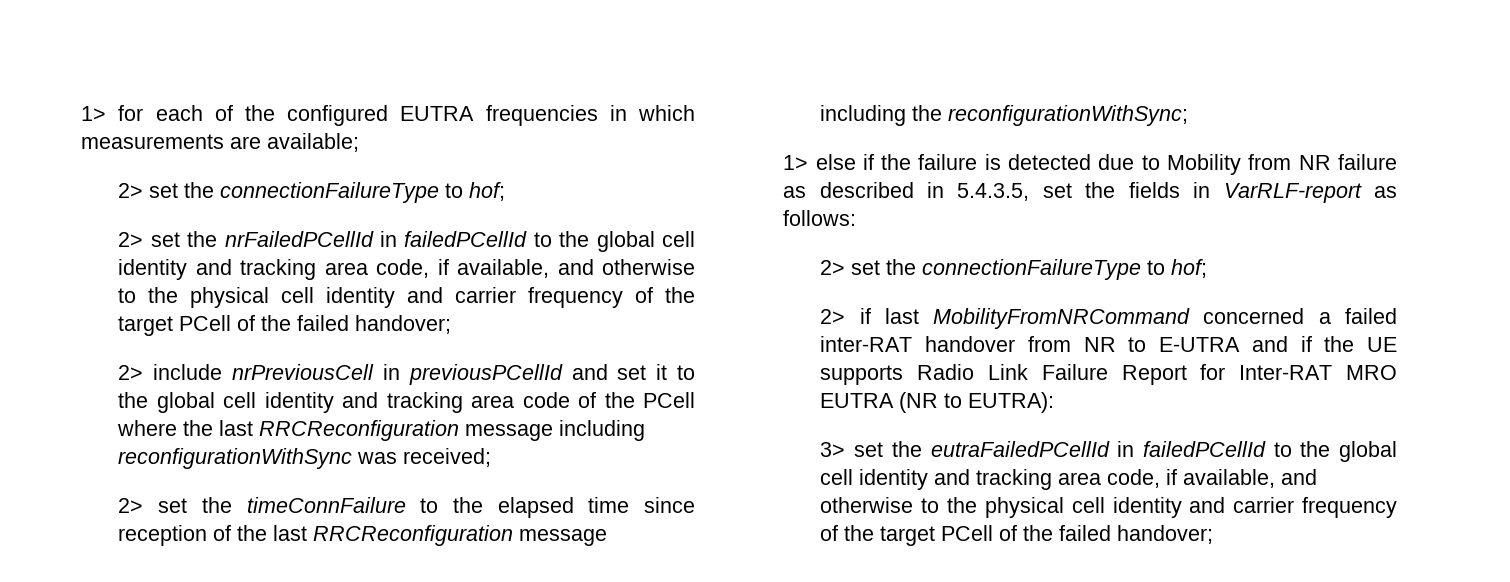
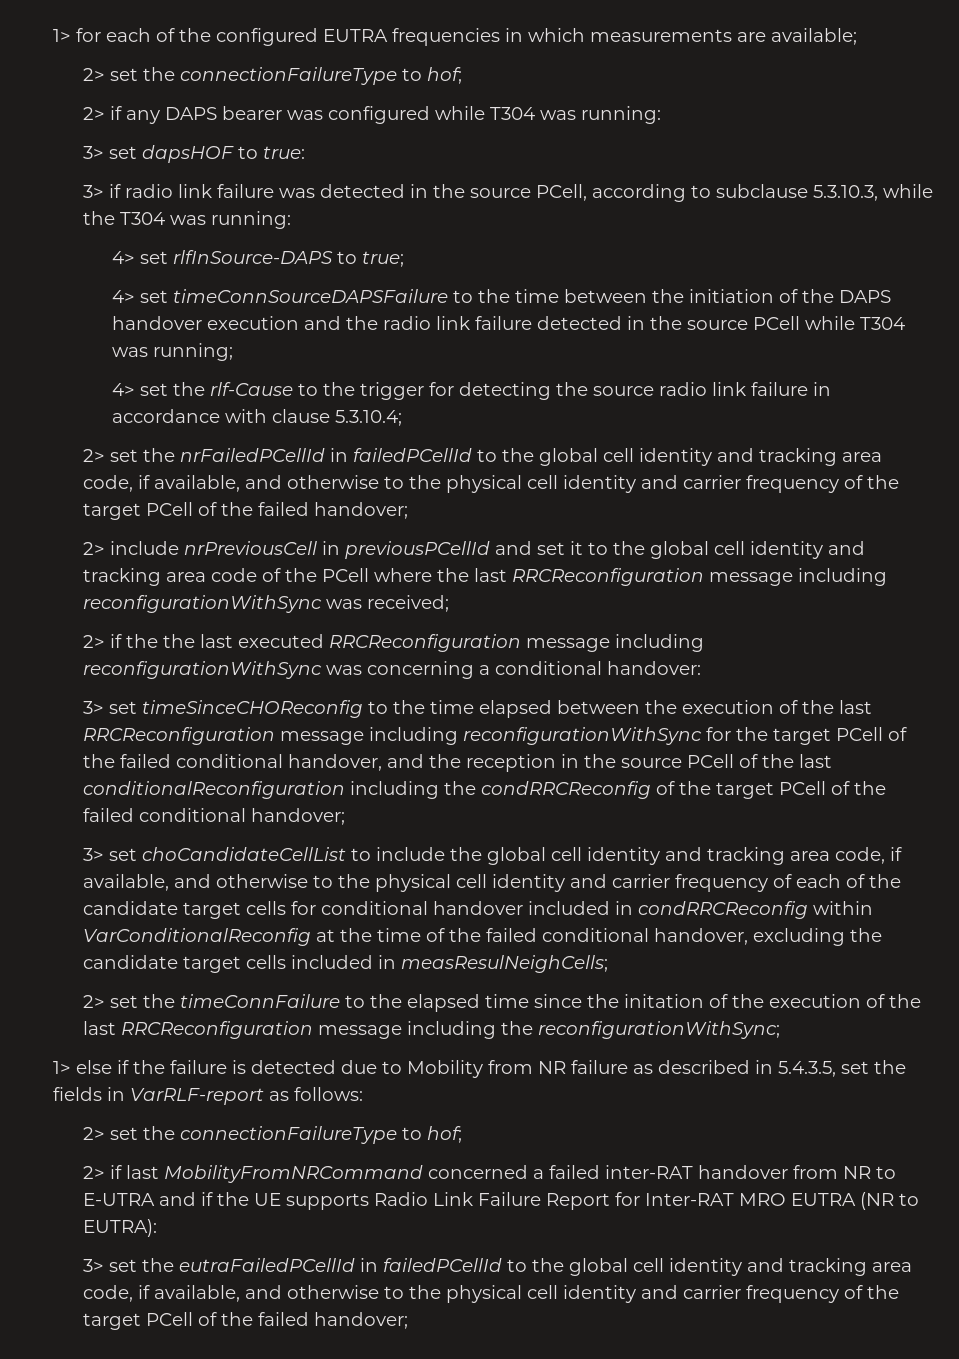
+ 2> if any DAPS bearer was configured while T304 was running:
+ 3> set dapsHOF to true:
+ 3> if radio link failure was detected in the source PCell, according to subclause 5.3.10.3, while the T304 was running:
+ 4> set rlfInSource-DAPS to true;
+ 4> set timeConnSourceDAPSFailure to the time between the initiation of the DAPS handover execution and the radio link failure detected in the source PCell while T304 was running;
+ 4> set the rlf-Cause to the trigger for detecting the source radio link failure in accordance with clause 5.3.10.4;
+ 2> if the the last executed RRCReconfiguration message including reconfigurationWithSync was concerning a conditional handover:
+ 3> set timeSinceCHOReconfig to the time elapsed between the execution of the last RRCReconfiguration message including reconfigurationWithSync for the target PCell of the failed conditional handover, and the reception in the source PCell of the last conditionalReconfiguration including the condRRCReconfig of the target PCell of the failed conditional handover;
+ 3> set choCandidateCellList to include the global cell identity and tracking area code, if available, and otherwise to the physical cell identity and carrier frequency of each of the candidate target cells for conditional handover included in condRRCReconfig within VarConditionalReconfig at the time of the failed conditional handover, excluding the candidate target cells included in measResulNeighCells;
- 2> set the timeConnFailure to the elapsed time since reception of the last RRCReconfiguration message including the reconfigurationWithSync;
+ 2> set the timeConnFailure to the elapsed time since the initation of the execution of the last RRCReconfiguration message including the reconfigurationWithSync;

